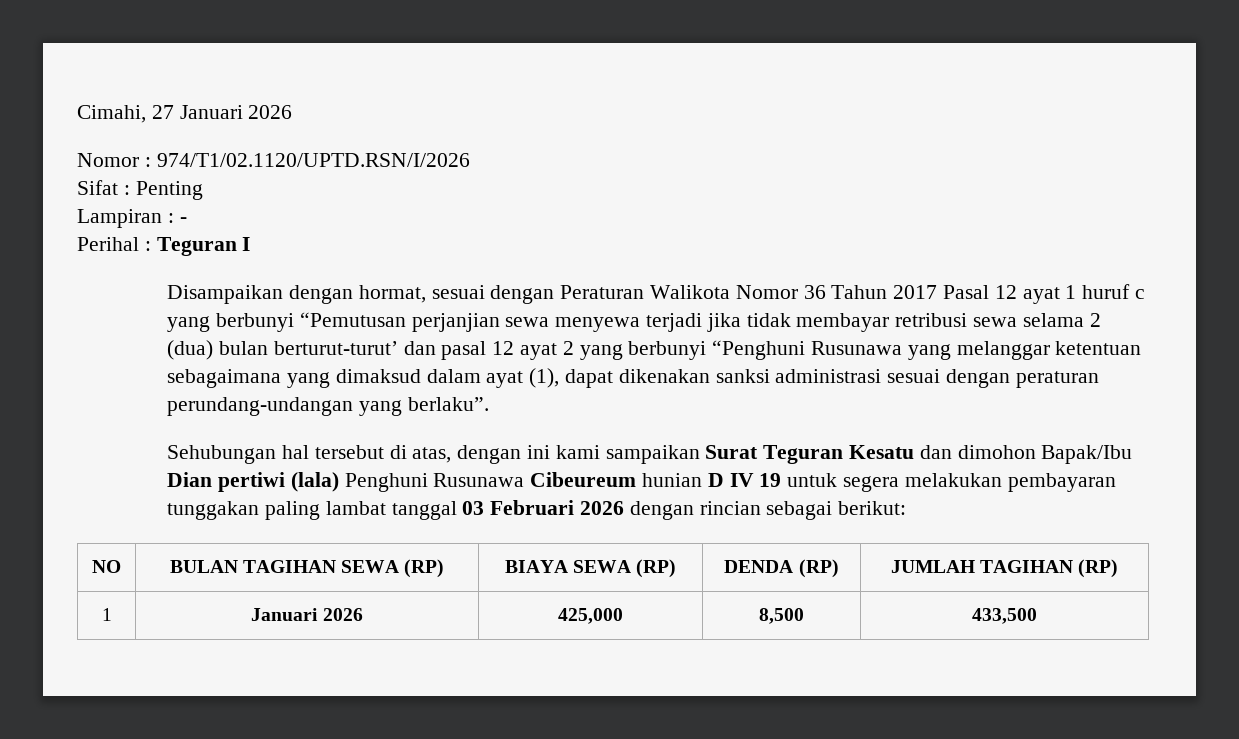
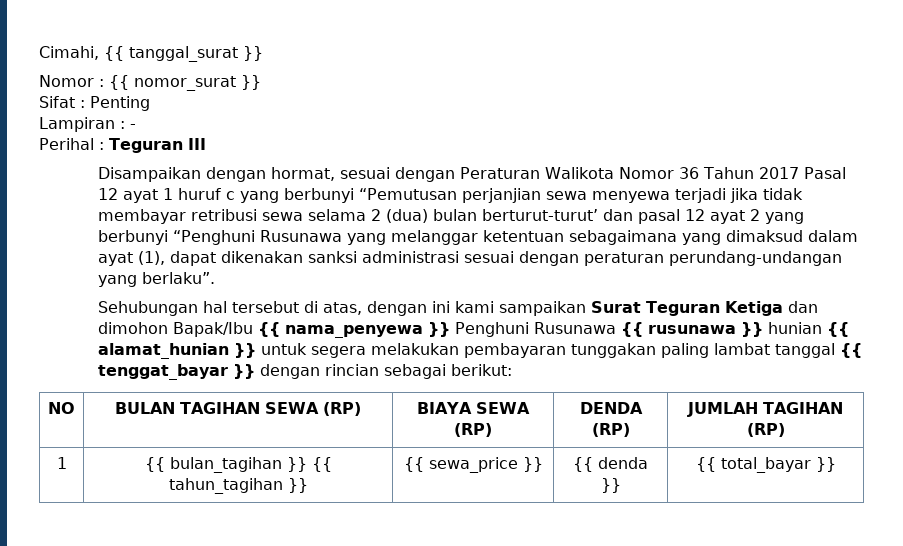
- Cimahi, 27 Januari 2026
+ Cimahi, {{ tanggal_surat }}
- Nomor : 974/T1/02.1120/UPTD.RSN/I/2026
+ Nomor : {{ nomor_surat }}
- Perihal : Teguran I
+ Perihal : Teguran III
- Sehubungan hal tersebut di atas, dengan ini kami sampaikan Surat Teguran Kesatu dan dimohon Bapak/Ibu Dian pertiwi (lala) Penghuni Rusunawa Cibeureum hunian D IV 19 untuk segera melakukan pembayaran tunggakan paling lambat tanggal 03 Februari 2026 dengan rincian sebagai berikut:
+ Sehubungan hal tersebut di atas, dengan ini kami sampaikan Surat Teguran Ketiga dan dimohon Bapak/Ibu {{ nama_penyewa }} Penghuni Rusunawa {{ rusunawa }} hunian {{ alamat_hunian }} untuk segera melakukan pembayaran tunggakan paling lambat tanggal {{ tenggat_bayar }} dengan rincian sebagai berikut:
- 1 | Januari 2026 | 425,000 | 8,500 | 433,500
+ 1 | {{ bulan_tagihan }} {{ tahun_tagihan }} | {{ sewa_price }} | {{ denda }} | {{ total_bayar }}

